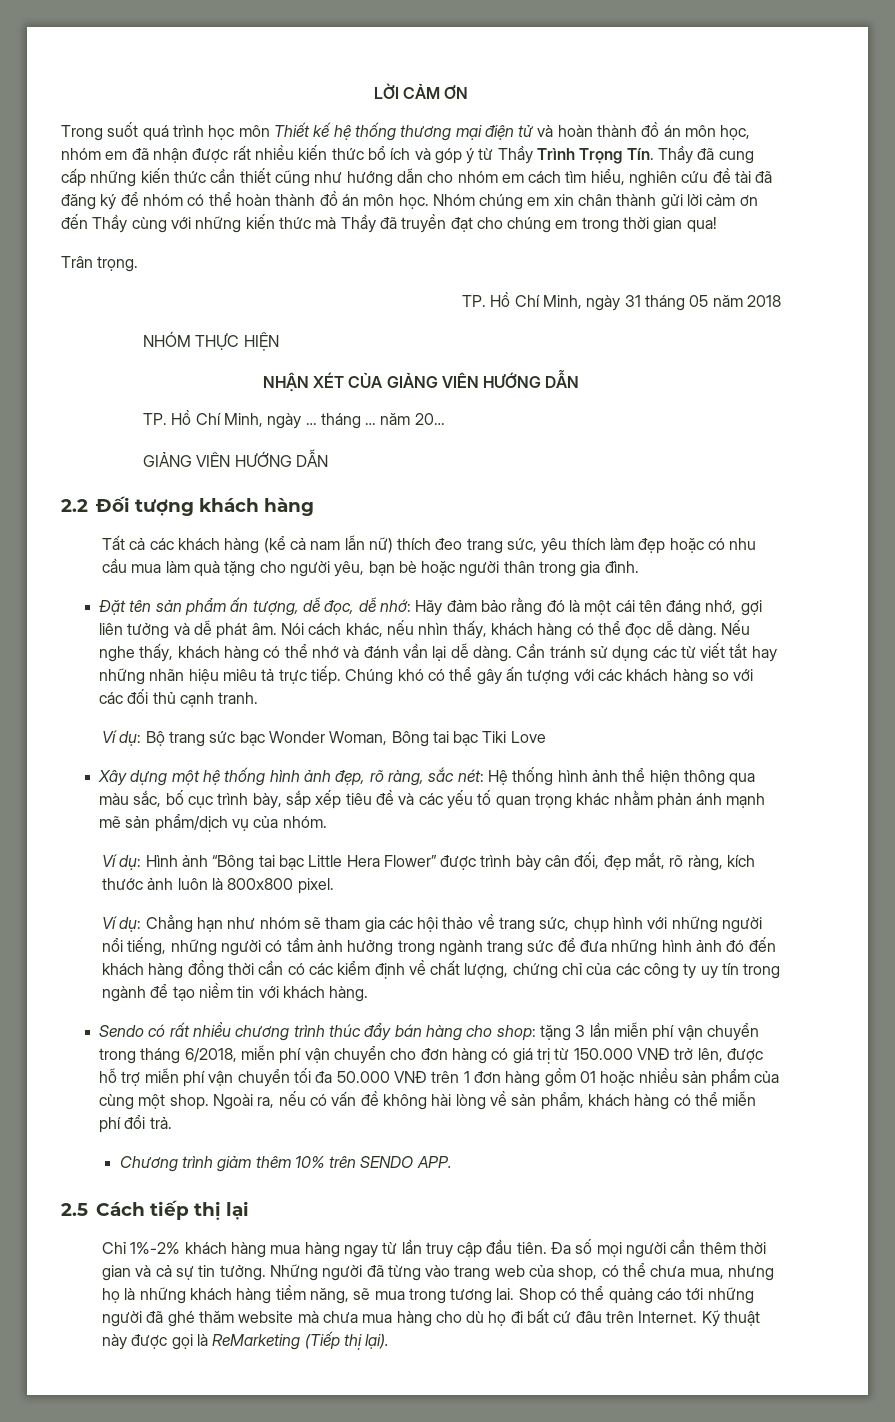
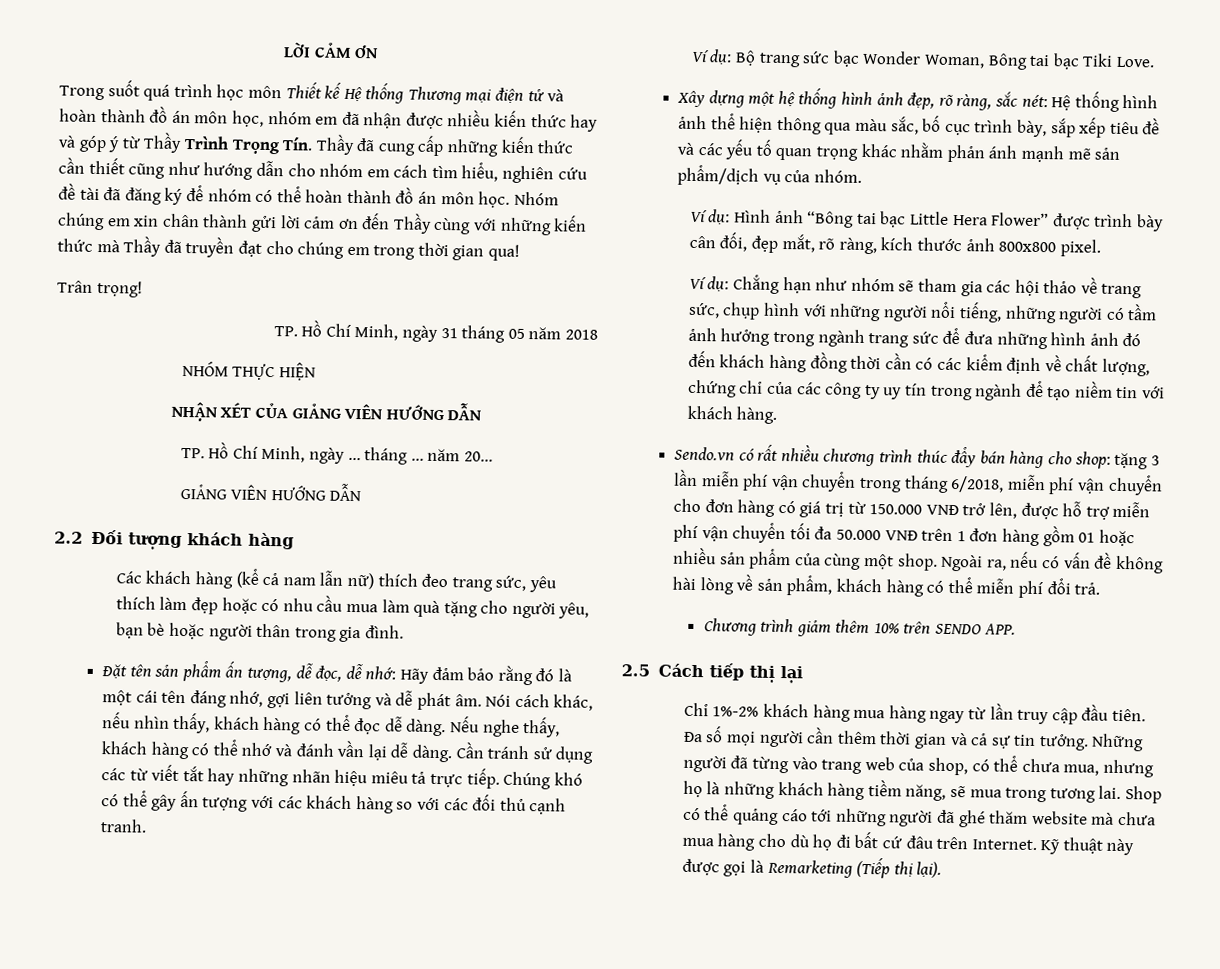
- Trong suốt quá trình học môn Thiết kế hệ thống thương mại điện tử và hoàn thành đồ án môn học, nhóm em đã nhận được rất nhiều kiến thức bổ ích và góp ý từ Thầy Trình Trọng Tín. Thầy đã cung cấp những kiến thức cần thiết cũng như hướng dẫn cho nhóm em cách tìm hiểu, nghiên cứu đề tài đã đăng ký để nhóm có thể hoàn thành đồ án môn học.
+ Trong suốt quá trình học môn Thiết kế Hệ thống Thương mại điện tử và hoàn thành đồ án môn học, nhóm em đã nhận được nhiều kiến thức hay và góp ý từ Thầy Trình Trọng Tín. Thầy đã cung cấp những kiến thức cần thiết cũng như hướng dẫn cho nhóm em cách tìm hiểu, nghiên cứu đề tài đã đăng ký để nhóm có thể hoàn thành đồ án môn học.
- Trân trọng.
+ Trân trọng!
- Tất cả các khách hàng (kể cả nam lẫn nữ) thích đeo trang sức, yêu thích làm đẹp hoặc có nhu cầu mua làm quà tặng cho người yêu, bạn bè hoặc người thân trong gia đình.
+ Các khách hàng (kể cả nam lẫn nữ) thích đeo trang sức, yêu thích làm đẹp hoặc có nhu cầu mua làm quà tặng cho người yêu, bạn bè hoặc người thân trong gia đình.
- Ví dụ: Bộ trang sức bạc Wonder Woman, Bông tai bạc Tiki Love
+ Ví dụ: Bộ trang sức bạc Wonder Woman, Bông tai bạc Tiki Love.
- Ví dụ: Hình ảnh “Bông tai bạc Little Hera Flower” được trình bày cân đối, đẹp mắt, rõ ràng, kích thước ảnh luôn là 800x800 pixel.
+ Ví dụ: Hình ảnh “Bông tai bạc Little Hera Flower” được trình bày cân đối, đẹp mắt, rõ ràng, kích thước ảnh 800x800 pixel.
- Sendo có rất nhiều chương trình thúc đẩy bán hàng cho shop:
+ Sendo.vn có rất nhiều chương trình thúc đẩy bán hàng cho shop:
- Kỹ thuật này được gọi là ReMarketing (Tiếp thị lại).
+ Kỹ thuật này được gọi là Remarketing (Tiếp thị lại).

